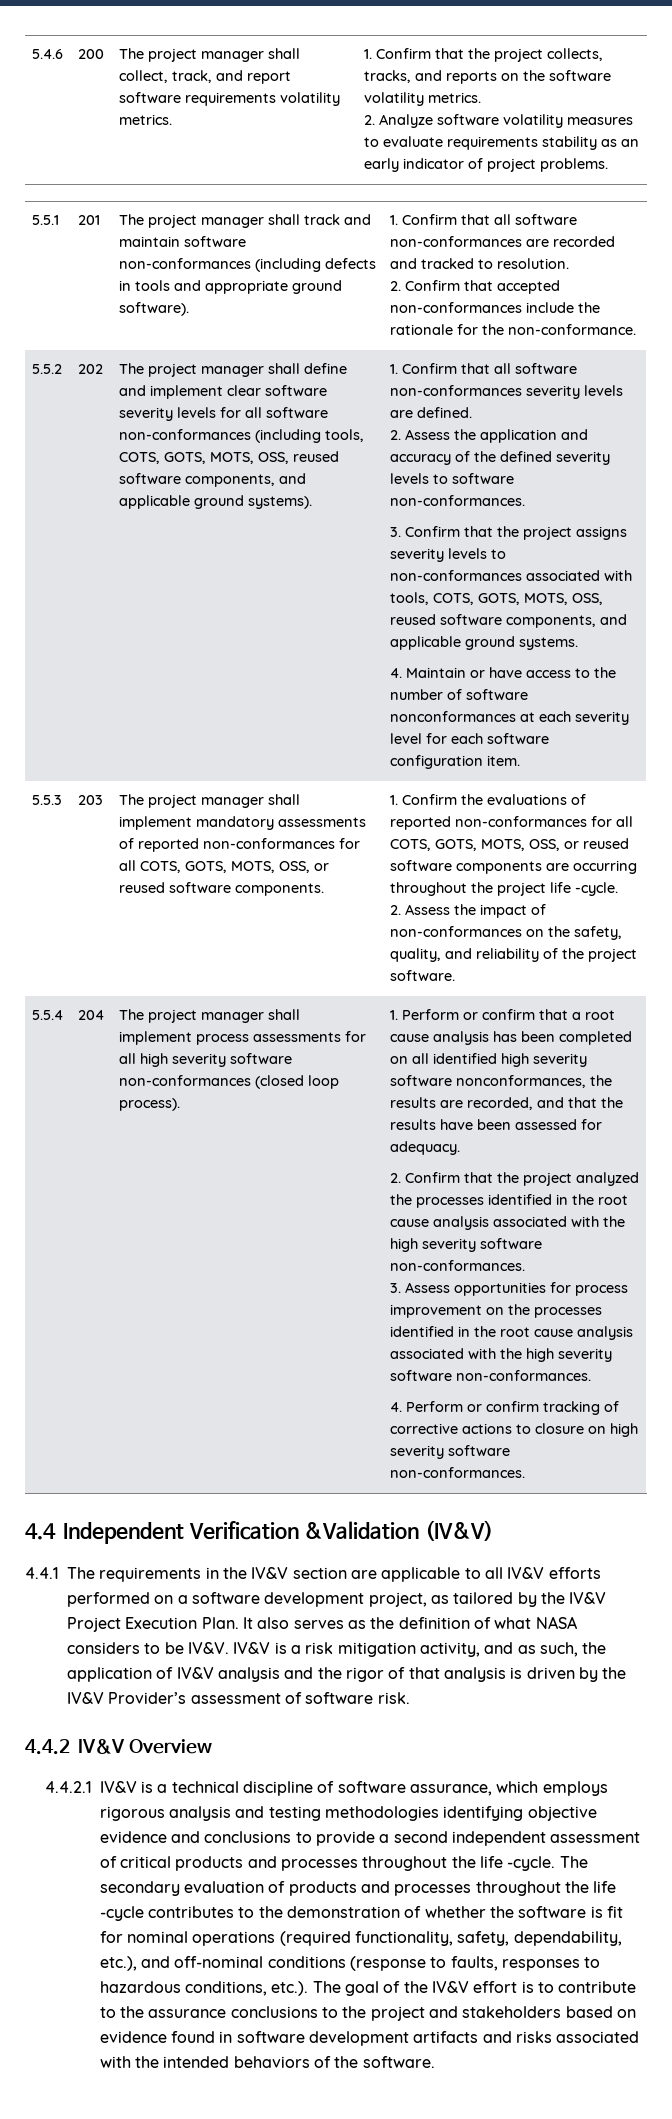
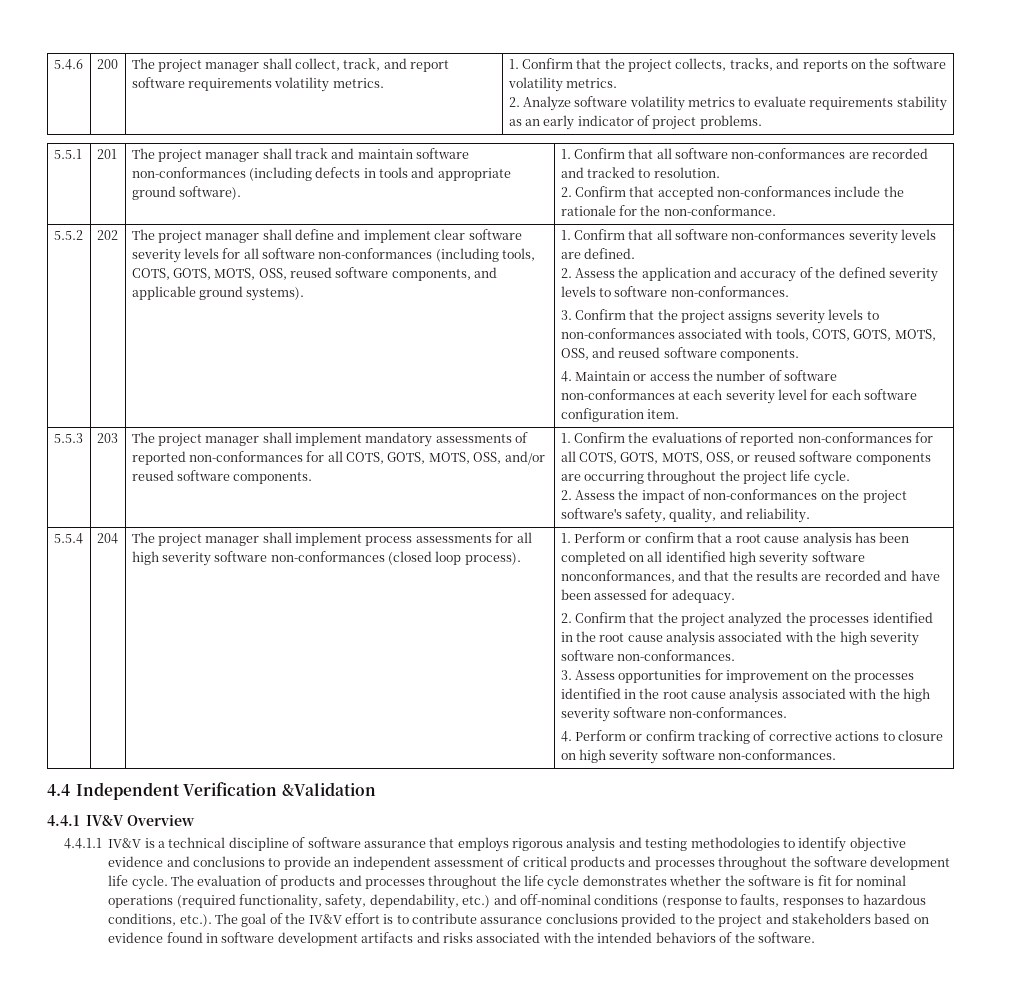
- 2. Analyze software volatility measures to evaluate requirements stability as an early indicator of project problems.
+ 2. Analyze software volatility metrics to evaluate requirements stability as an early indicator of project problems.
- 3. Confirm that the project assigns severity levels to non-conformances associated with tools, COTS, GOTS, MOTS, OSS, reused software components, and applicable ground systems.
+ 3. Confirm that the project assigns severity levels to non-conformances associated with tools, COTS, GOTS, MOTS, OSS, and reused software components.
- 4. Maintain or have access to the number of software nonconformances at each severity level for each software configuration item.
+ 4. Maintain or access the number of software non-conformances at each severity level for each software configuration item.
- The project manager shall implement mandatory assessments of reported non-conformances for all COTS, GOTS, MOTS, OSS, or reused software components.
+ The project manager shall implement mandatory assessments of reported non-conformances for all COTS, GOTS, MOTS, OSS, and/or reused software components.
- 1. Confirm the evaluations of reported non-conformances for all COTS, GOTS, MOTS, OSS, or reused software components are occurring throughout the project life -cycle.
+ 1. Confirm the evaluations of reported non-conformances for all COTS, GOTS, MOTS, OSS, or reused software components are occurring throughout the project life cycle.
- 2. Assess the impact of non-conformances on the safety, quality, and reliability of the project software.
+ 2. Assess the impact of non-conformances on the project software's safety, quality, and reliability.
- 1. Perform or confirm that a root cause analysis has been completed on all identified high severity software nonconformances, the results are recorded, and that the results have been assessed for adequacy.
+ 1. Perform or confirm that a root cause analysis has been completed on all identified high severity software nonconformances, and that the results are recorded and have been assessed for adequacy.
- 3. Assess opportunities for process improvement on the processes identified in the root cause analysis associated with the high severity software non-conformances.
+ 3. Assess opportunities for improvement on the processes identified in the root cause analysis associated with the high severity software non-conformances.
- 4.4 Independent Verification &Validation (IV&V)
- 4.4.1 The requirements in the IV&V section are applicable to all IV&V efforts performed on a software development project, as tailored by the IV&V Project Execution Plan. It also serves as the definition of what NASA considers to be IV&V. IV&V is a risk mitigation activity, and as such, the application of IV&V analysis and the rigor of that analysis is driven by the IV&V Provider’s assessment of software risk.
- 4.4.2 IV&V Overview
+ 4.4 Independent Verification &Validation
+ 4.4.1 IV&V Overview
- 4.4.2.1 IV&V is a technical discipline of software assurance, which employs rigorous analysis and testing methodologies identifying objective evidence and conclusions to provide a second independent assessment of critical products and processes throughout the life -cycle. The secondary evaluation of products and processes throughout the life -cycle contributes to the demonstration of whether the software is fit for nominal operations (required functionality, safety, dependability, etc.), and off-nominal conditions (response to faults, responses to hazardous conditions, etc.). The goal of the IV&V effort is to contribute to the assurance conclusions to the project and stakeholders based on evidence found in software development artifacts and risks associated with the intended behaviors of the software.
+ 4.4.1.1 IV&V is a technical discipline of software assurance that employs rigorous analysis and testing methodologies to identify objective evidence and conclusions to provide an independent assessment of critical products and processes throughout the software development life cycle. The evaluation of products and processes throughout the life cycle demonstrates whether the software is fit for nominal operations (required functionality, safety, dependability, etc.) and off-nominal conditions (response to faults, responses to hazardous conditions, etc.). The goal of the IV&V effort is to contribute assurance conclusions provided to the project and stakeholders based on evidence found in software development artifacts and risks associated with the intended behaviors of the software.

